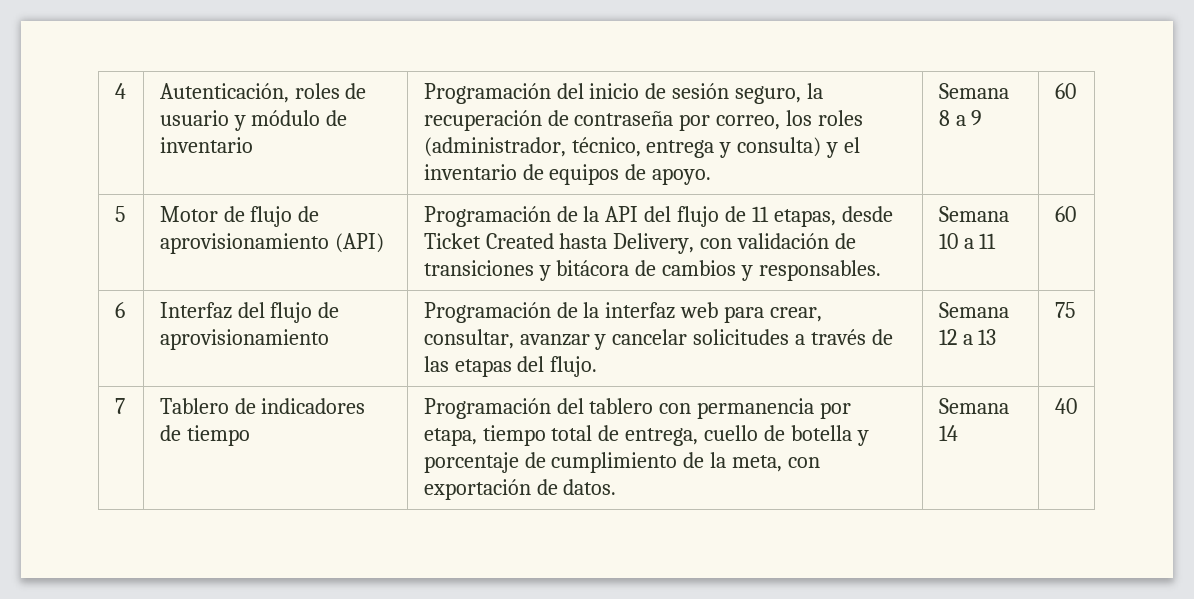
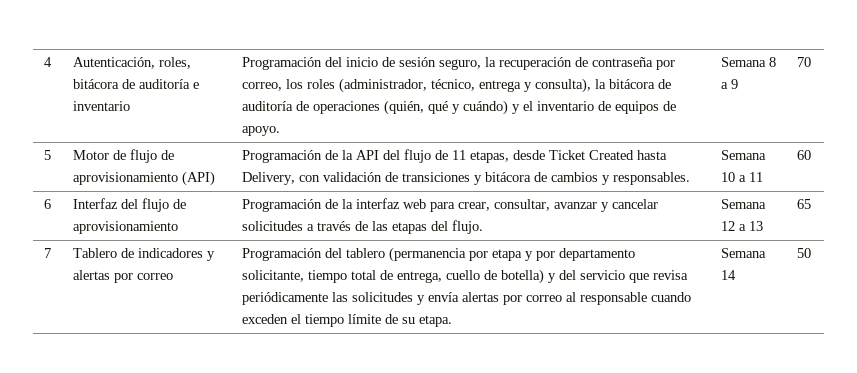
- Autenticación, roles de usuario y módulo de inventario
+ Autenticación, roles, bitácora de auditoría e inventario
- Programación del inicio de sesión seguro, la recuperación de contraseña por correo, los roles (administrador, técnico, entrega y consulta) y el inventario de equipos de apoyo.
+ Programación del inicio de sesión seguro, la recuperación de contraseña por correo, los roles (administrador, técnico, entrega y consulta), la bitácora de auditoría de operaciones (quién, qué y cuándo) y el inventario de equipos de apoyo.
- Semana 8 a 9 | 60
+ Semana 8 a 9 | 70
- 6 | Interfaz del flujo de aprovisionamiento | Programación de la interfaz web para crear, consultar, avanzar y cancelar solicitudes a través de las etapas del flujo. | Semana 12 a 13 | 75
+ 6 | Interfaz del flujo de aprovisionamiento | Programación de la interfaz web para crear, consultar, avanzar y cancelar solicitudes a través de las etapas del flujo. | Semana 12 a 13 | 65
- Tablero de indicadores de tiempo
+ Tablero de indicadores y alertas por correo
- Programación del tablero con permanencia por etapa, tiempo total de entrega, cuello de botella y porcentaje de cumplimiento de la meta, con exportación de datos.
+ Programación del tablero (permanencia por etapa y por departamento solicitante, tiempo total de entrega, cuello de botella) y del servicio que revisa periódicamente las solicitudes y envía alertas por correo al responsable cuando exceden el tiempo límite de su etapa.
- 40
+ 50

